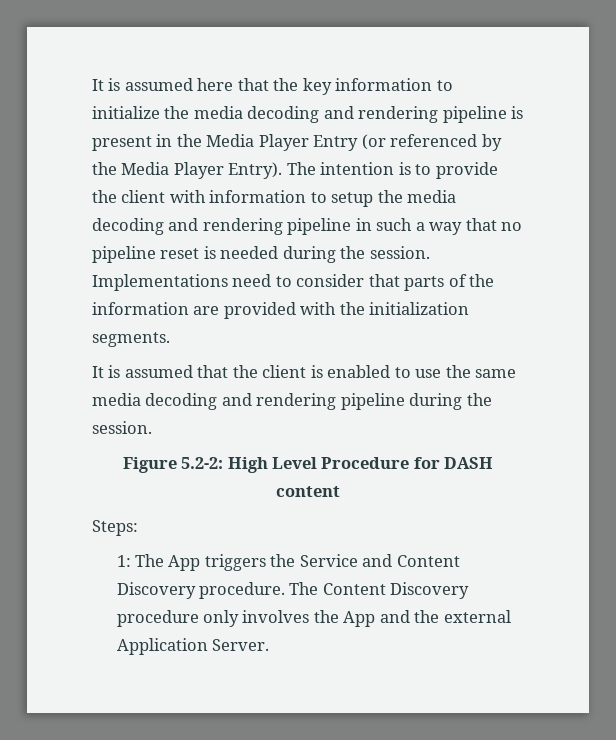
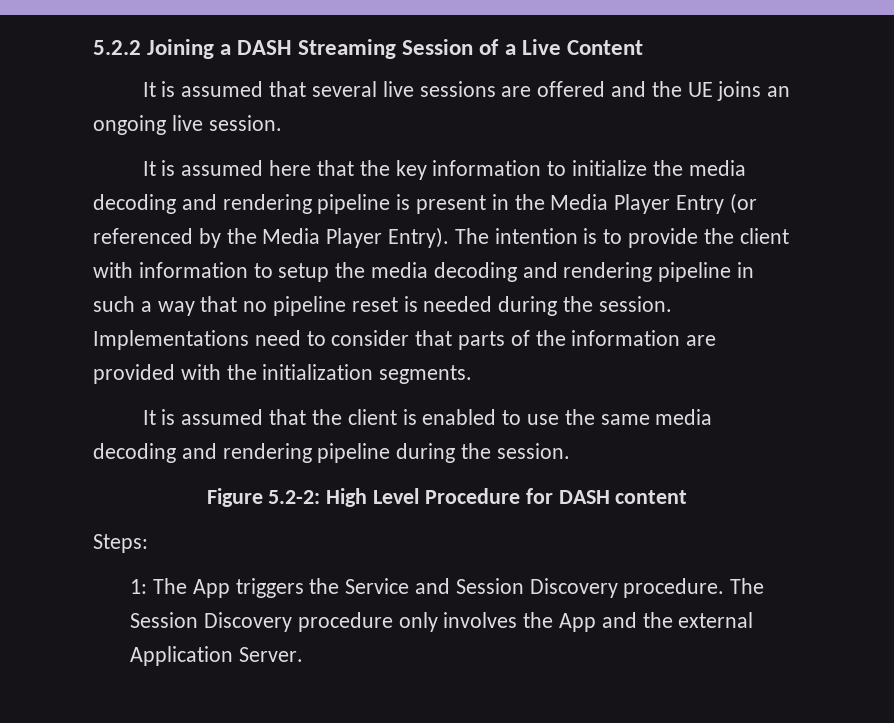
+ 5.2.2 Joining a DASH Streaming Session of a Live Content
+ It is assumed that several live sessions are offered and the UE joins an ongoing live session.
- 1: The App triggers the Service and Content Discovery procedure.
+ 1: The App triggers the Service and Session Discovery procedure.
- The Content Discovery procedure only involves the App and the external Application Server.
+ The Session Discovery procedure only involves the App and the external Application Server.

